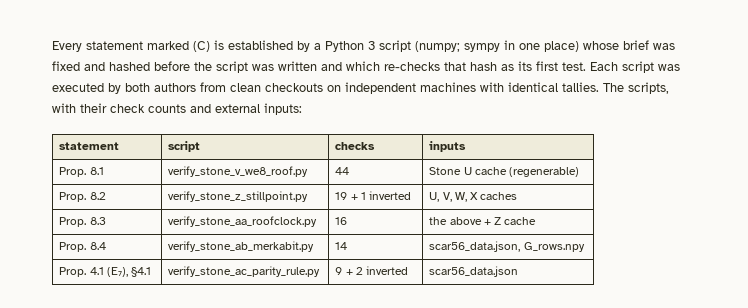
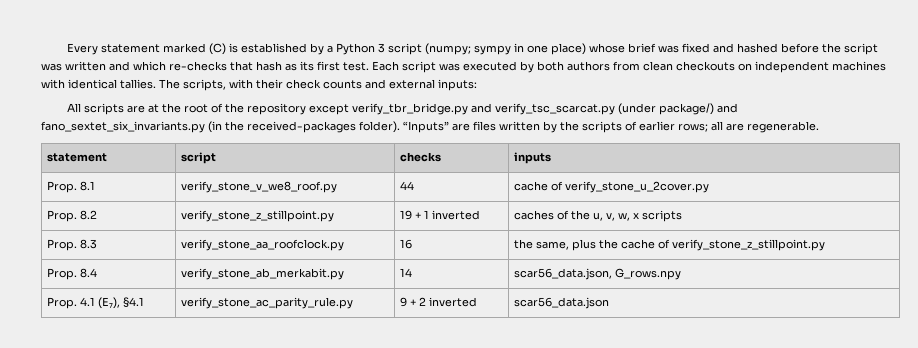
+ All scripts are at the root of the repository except verify_tbr_bridge.py and verify_tsc_scarcat.py (under package/) and fano_sextet_six_invariants.py (in the received-packages folder). “Inputs” are files written by the scripts of earlier rows; all are regenerable.
- Prop. 8.1 | verify_stone_v_we8_roof.py | 44 | Stone U cache (regenerable)
+ Prop. 8.1 | verify_stone_v_we8_roof.py | 44 | cache of verify_stone_u_2cover.py
- Prop. 8.2 | verify_stone_z_stillpoint.py | 19 + 1 inverted | U, V, W, X caches
+ Prop. 8.2 | verify_stone_z_stillpoint.py | 19 + 1 inverted | caches of the u, v, w, x scripts
- Prop. 8.3 | verify_stone_aa_roofclock.py | 16 | the above + Z cache
+ Prop. 8.3 | verify_stone_aa_roofclock.py | 16 | the same, plus the cache of verify_stone_z_stillpoint.py

